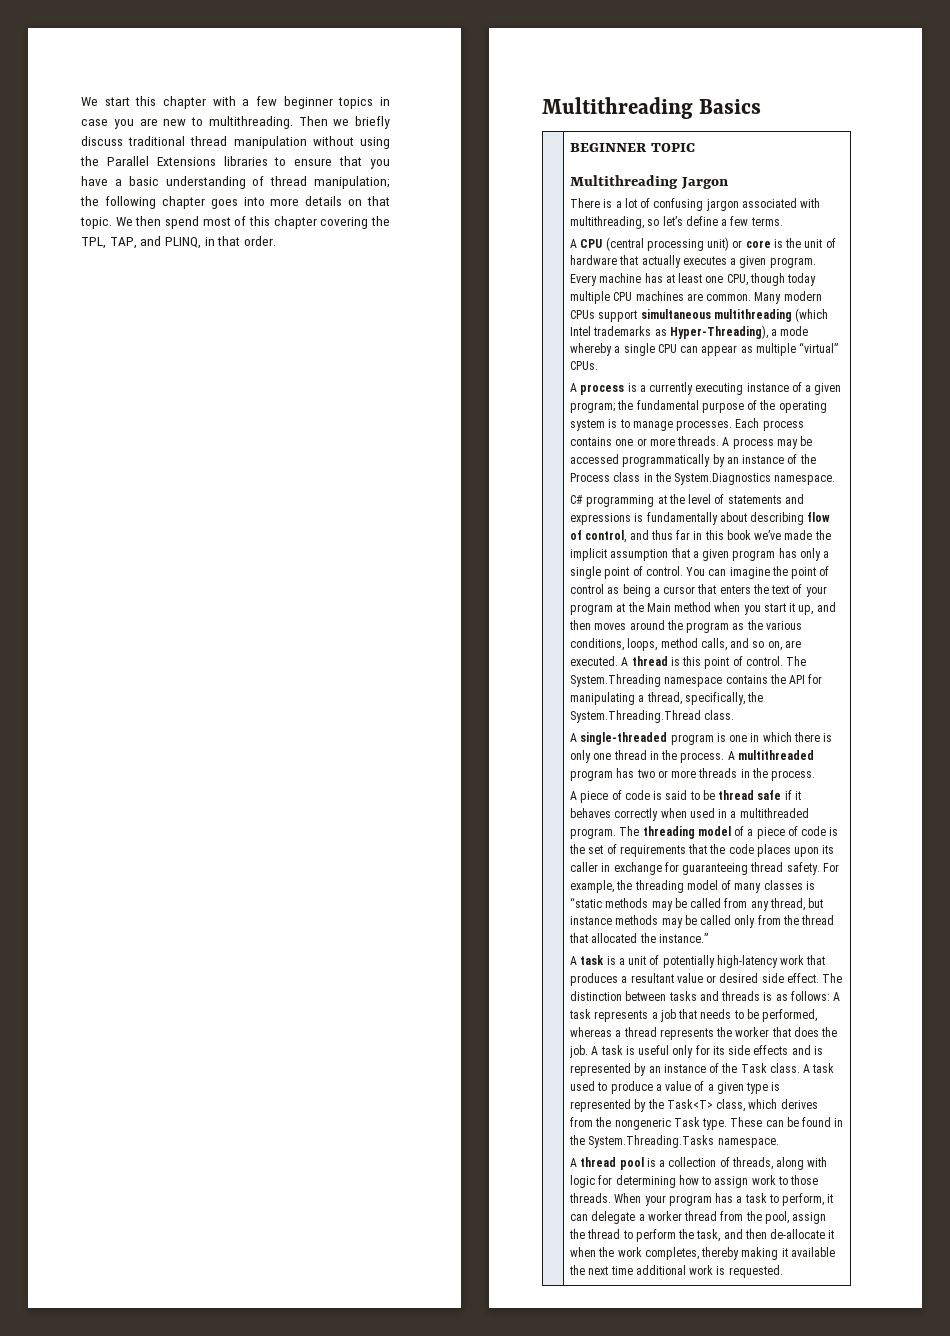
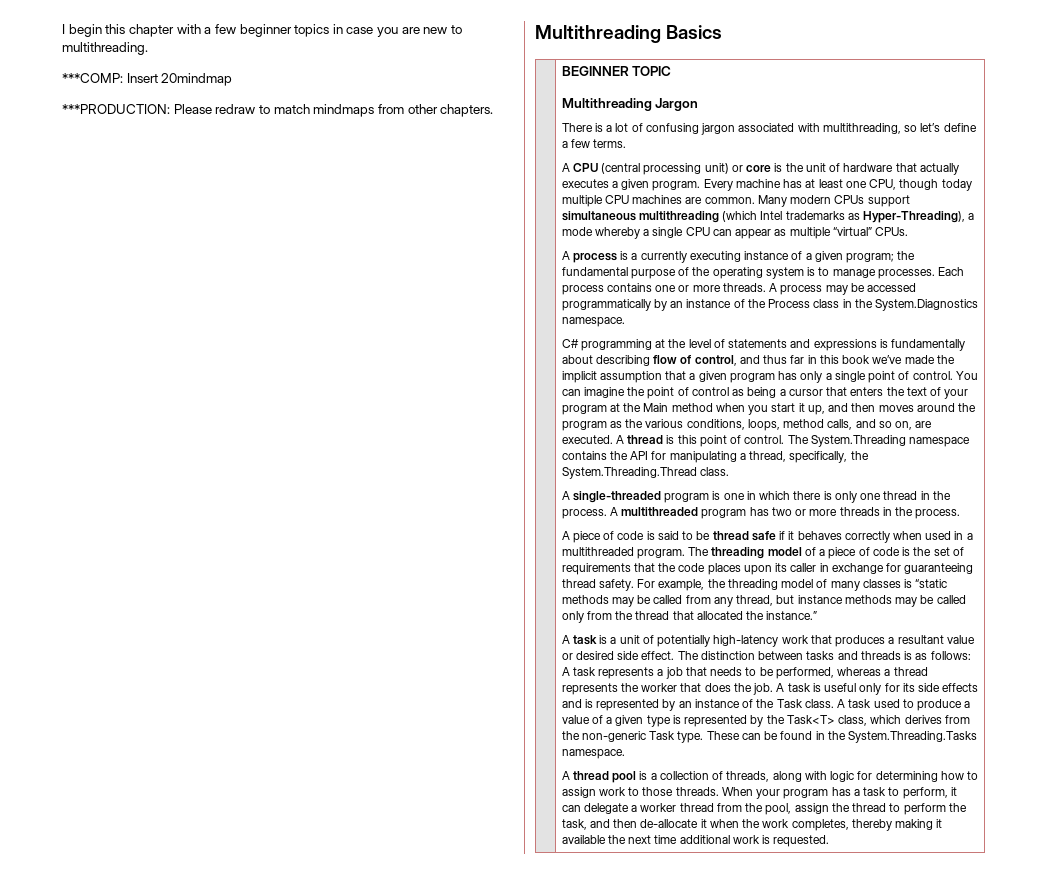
- We start this chapter with a few beginner topics in case you are new to multithreading. Then we briefly discuss traditional thread manipulation without using the Parallel Extensions libraries to ensure that you have a basic understanding of thread manipulation; the following chapter goes into more details on that topic. We then spend most of this chapter covering the TPL, TAP, and PLINQ, in that order.
+ I begin this chapter with a few beginner topics in case you are new to multithreading.
+ ***COMP: Insert 20mindmap
+ ***PRODUCTION: Please redraw to match mindmaps from other chapters.
- A task used to produce a value of a given type is represented by the Task<T> class, which derives from the nongeneric Task type.
+ A task used to produce a value of a given type is represented by the Task<T> class, which derives from the non-generic Task type.

